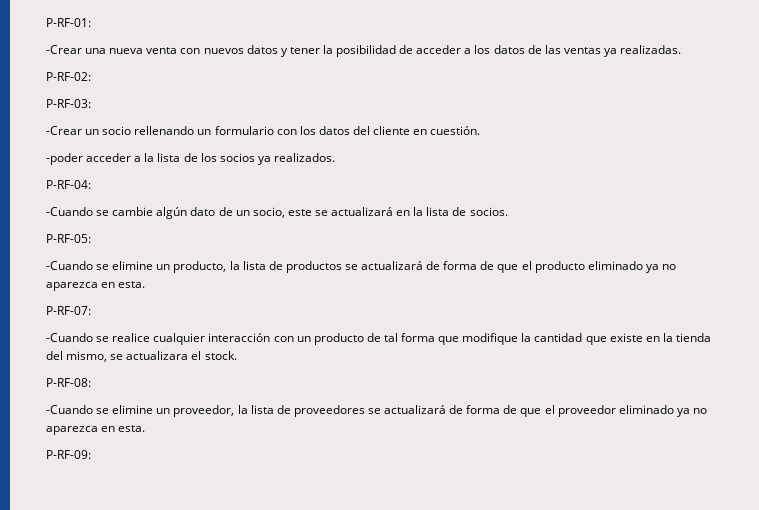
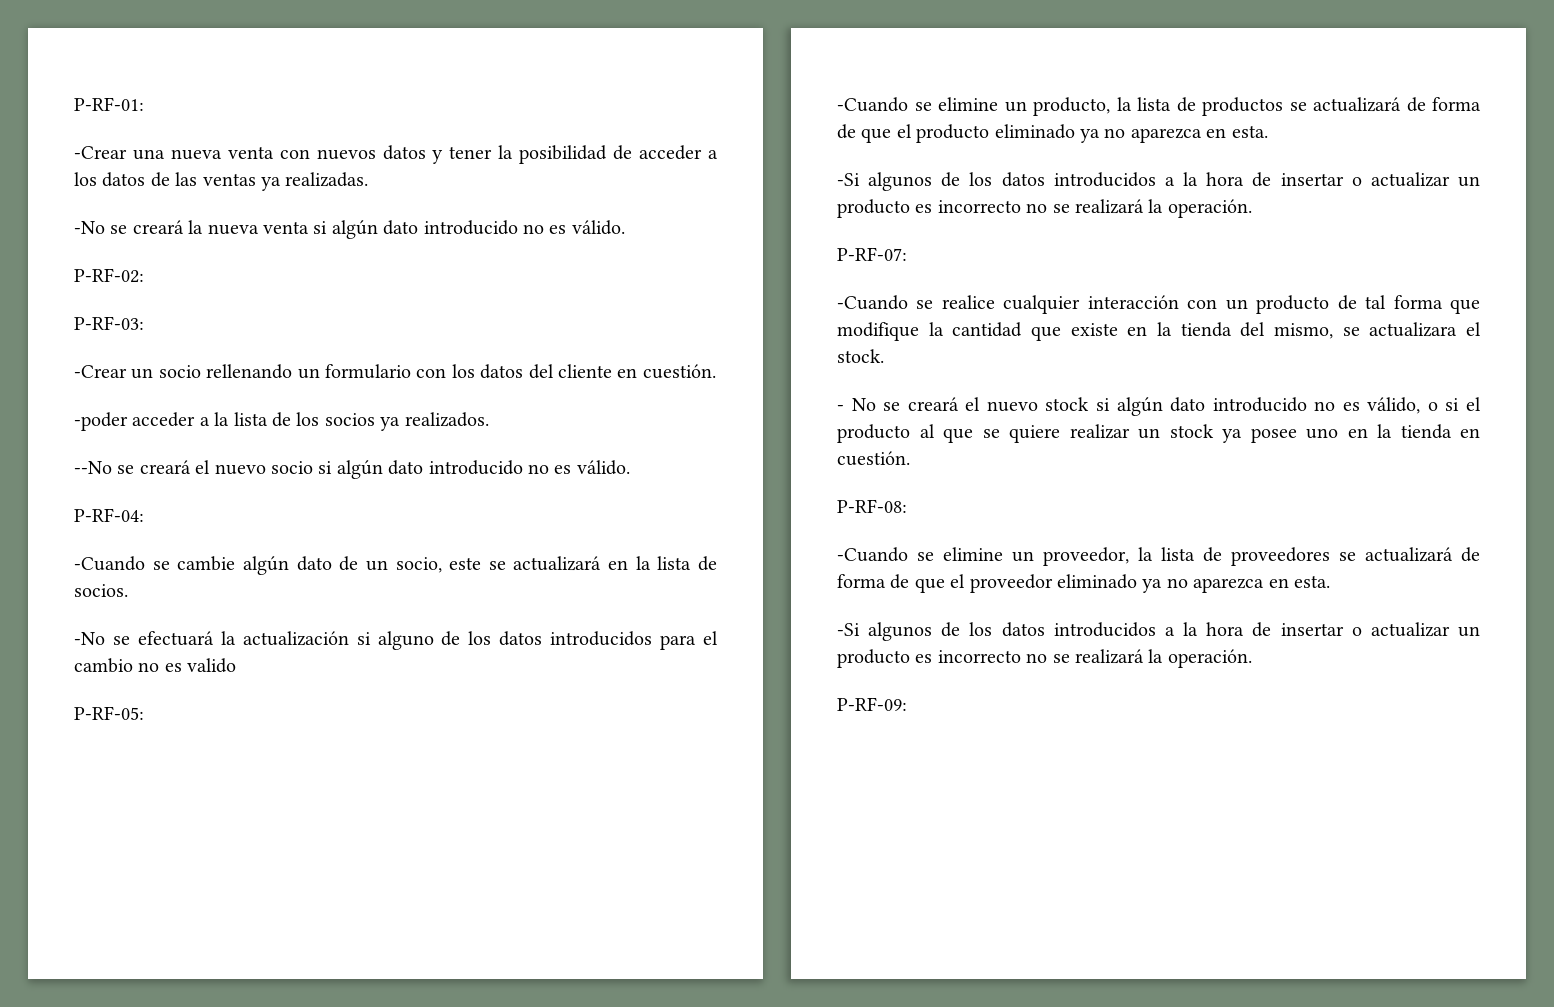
+ -No se creará la nueva venta si algún dato introducido no es válido.
+ --No se creará el nuevo socio si algún dato introducido no es válido.
+ -No se efectuará la actualización si alguno de los datos introducidos para el cambio no es valido
  -Cuando se elimine un producto, la lista de productos se actualizará de forma de que el producto eliminado ya no aparezca en esta.
+ -Si algunos de los datos introducidos a la hora de insertar o actualizar un producto es incorrecto no se realizará la operación.
+ - No se creará el nuevo stock si algún dato introducido no es válido, o si el producto al que se quiere realizar un stock ya posee uno en la tienda en cuestión.
  -Cuando se elimine un proveedor, la lista de proveedores se actualizará de forma de que el proveedor eliminado ya no aparezca en esta.
+ -Si algunos de los datos introducidos a la hora de insertar o actualizar un producto es incorrecto no se realizará la operación.

